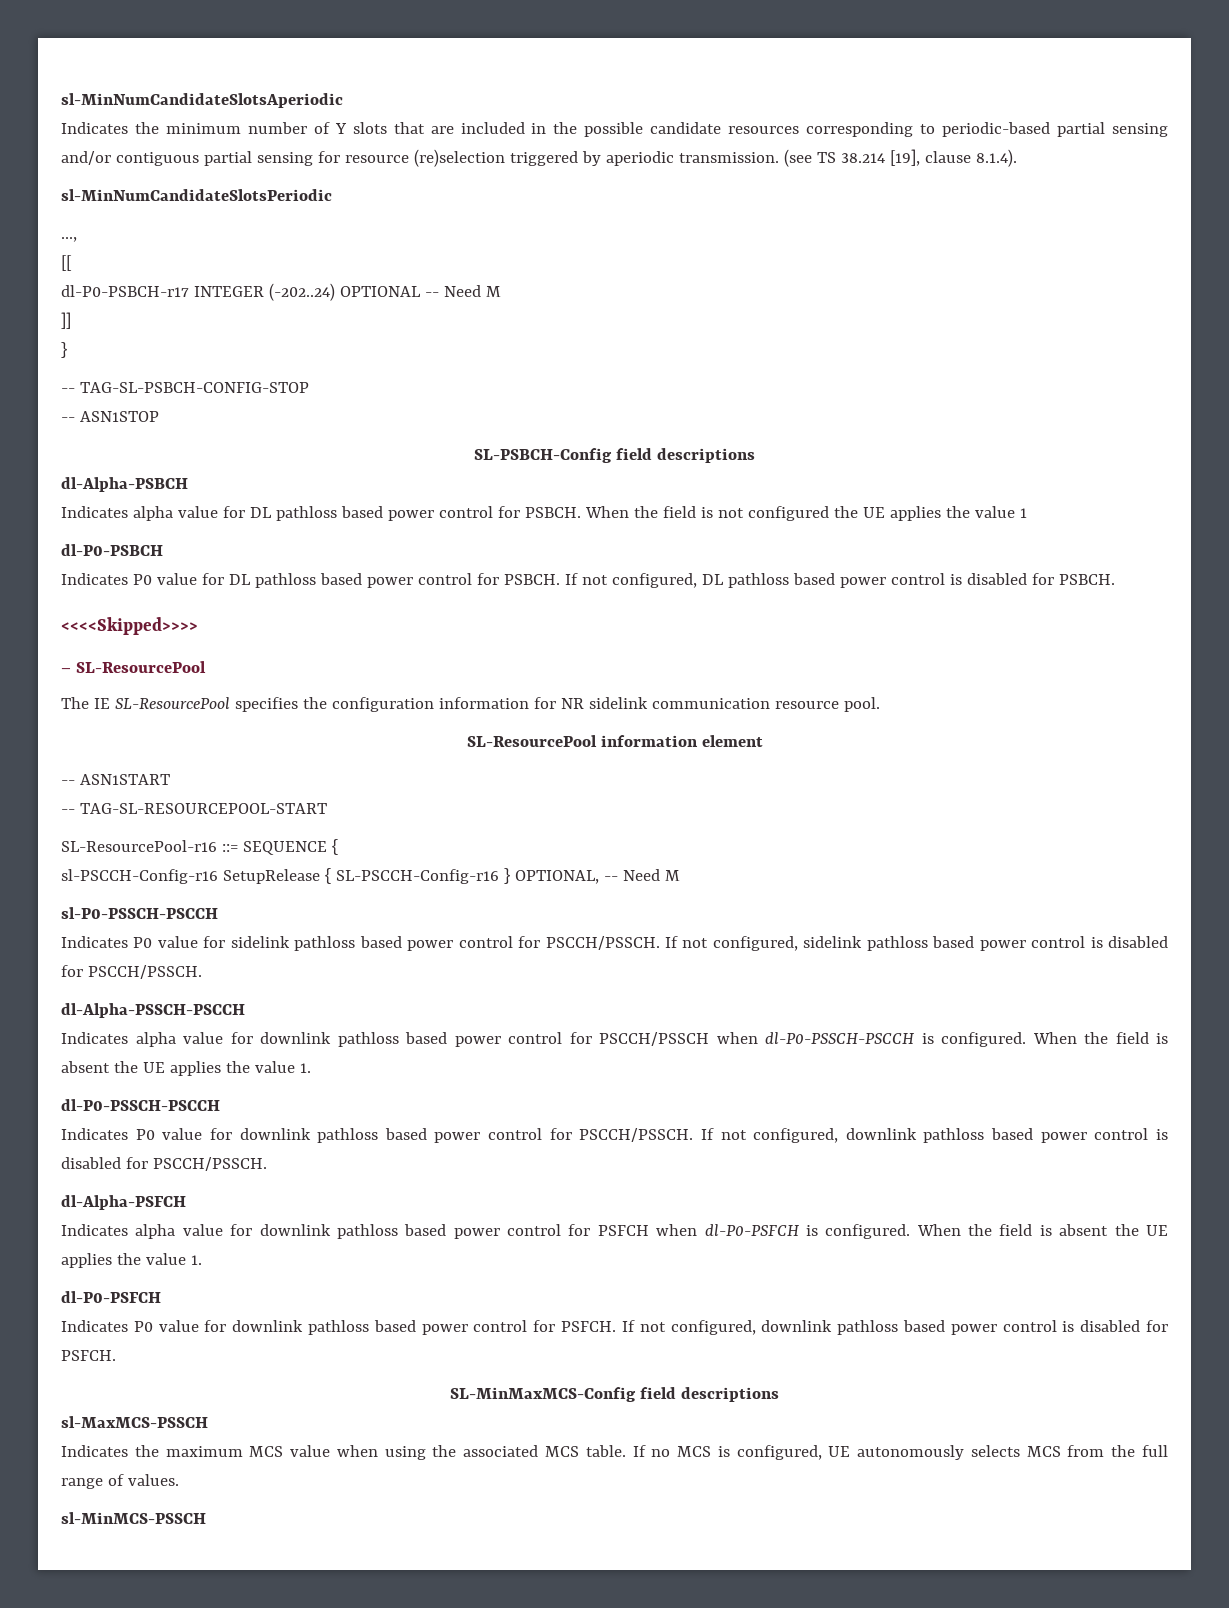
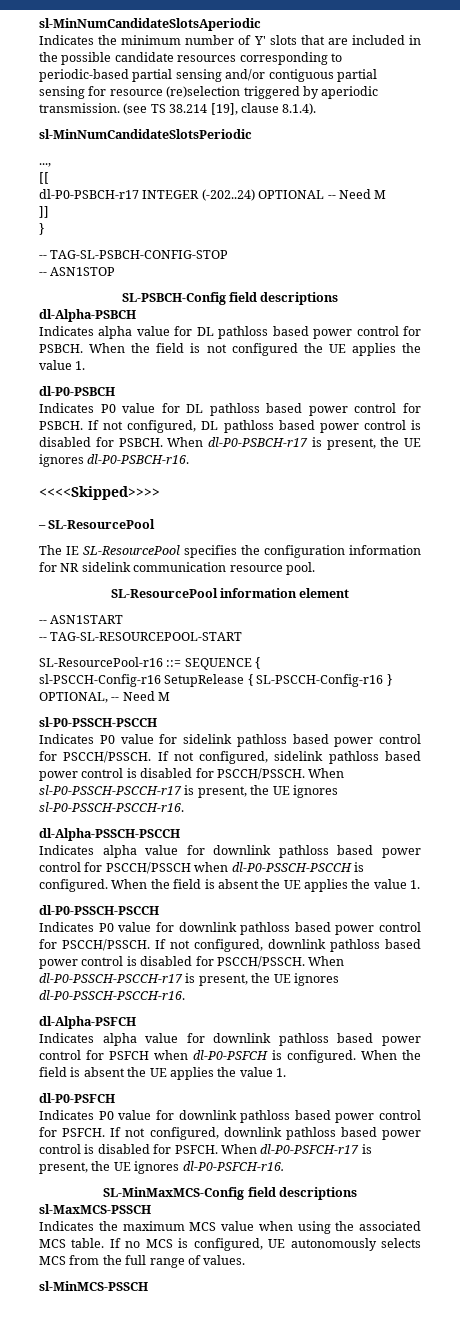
- Indicates the minimum number of Y slots that are included in the possible candidate resources corresponding to periodic-based partial sensing and/or contiguous partial sensing for resource (re)selection triggered by aperiodic transmission.
+ Indicates the minimum number of Y' slots that are included in the possible candidate resources corresponding to periodic-based partial sensing and/or contiguous partial sensing for resource (re)selection triggered by aperiodic transmission.
- When the field is not configured the UE applies the value 1
+ When the field is not configured the UE applies the value 1.
+ When dl-P0-PSBCH-r17 is present, the UE ignores dl-P0-PSBCH-r16.
+ When sl-P0-PSSCH-PSCCH-r17 is present, the UE ignores sl-P0-PSSCH-PSCCH-r16.
+ When dl-P0-PSSCH-PSCCH-r17 is present, the UE ignores dl-P0-PSSCH-PSCCH-r16.
+ When dl-P0-PSFCH-r17 is present, the UE ignores dl-P0-PSFCH-r16.

